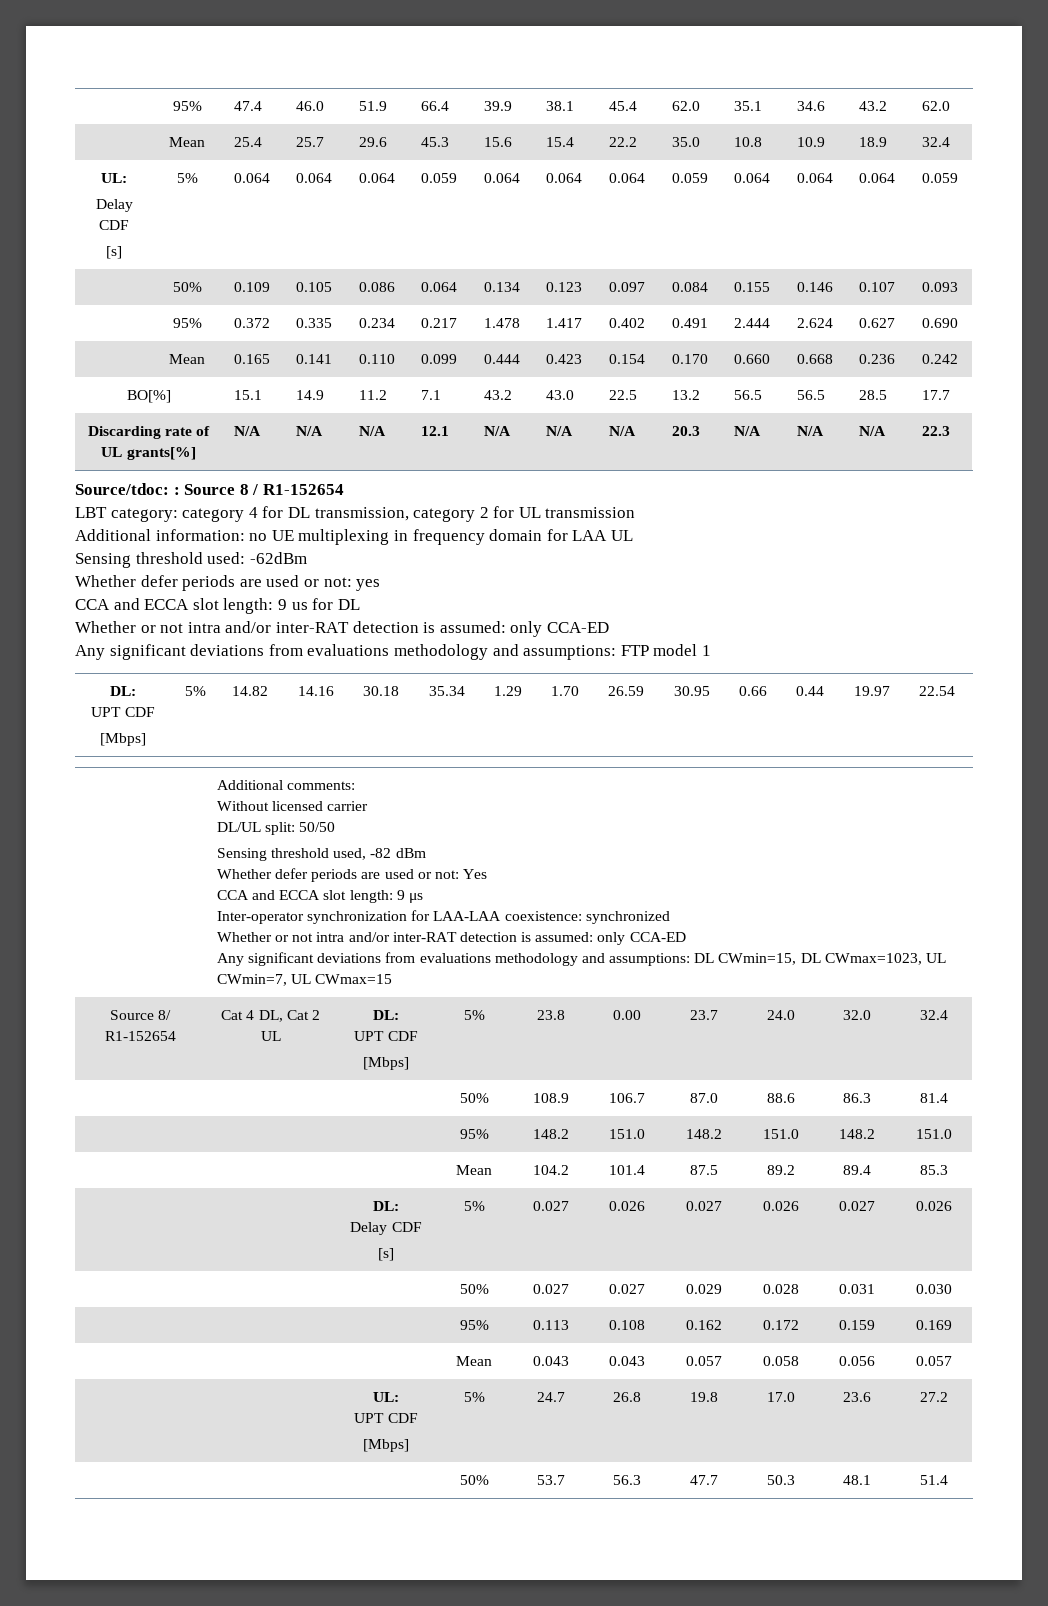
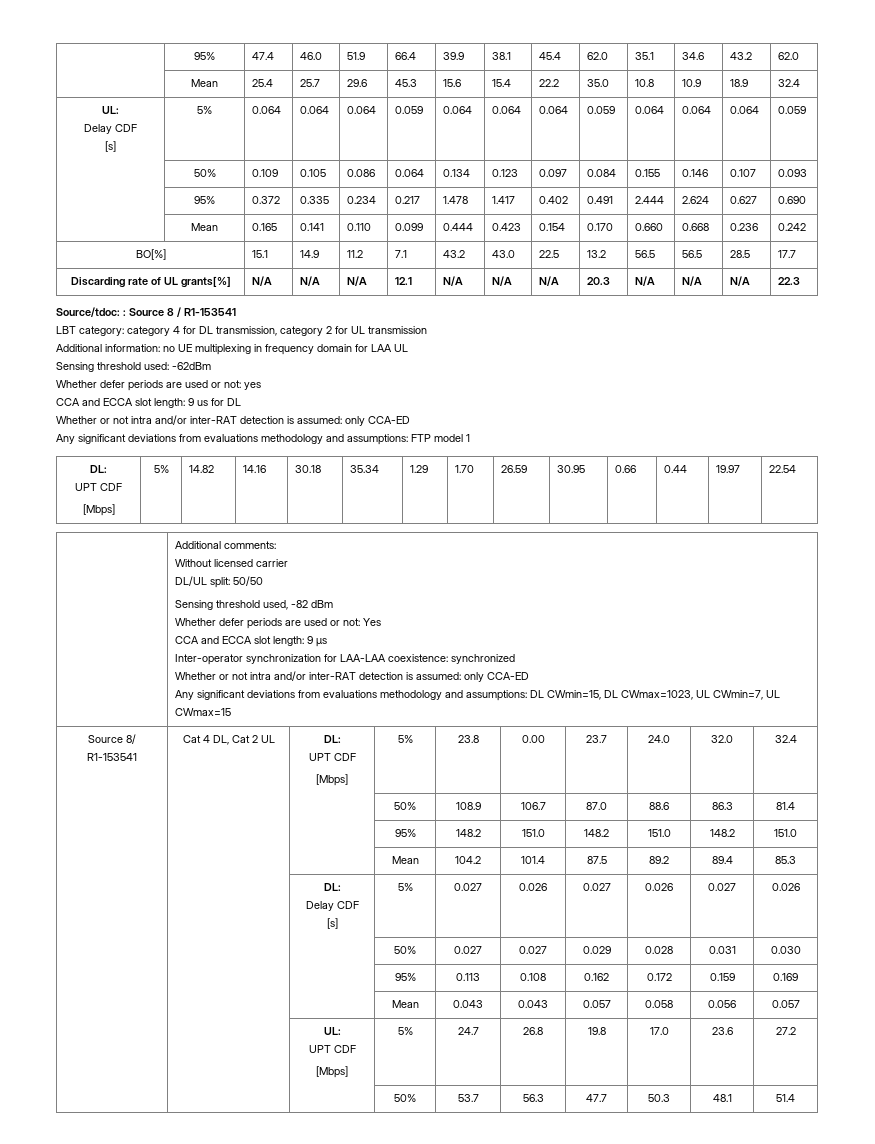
- Source/tdoc: : Source 8 / R1-152654
+ Source/tdoc: : Source 8 / R1-153541
- Source 8/ R1-152654 | Cat 4 DL, Cat 2 UL | DL:
+ Source 8/ R1-153541 | Cat 4 DL, Cat 2 UL | DL:

